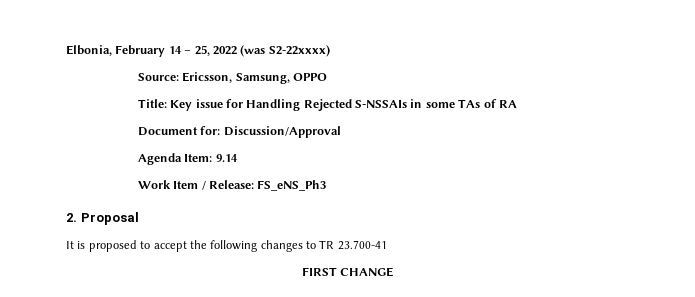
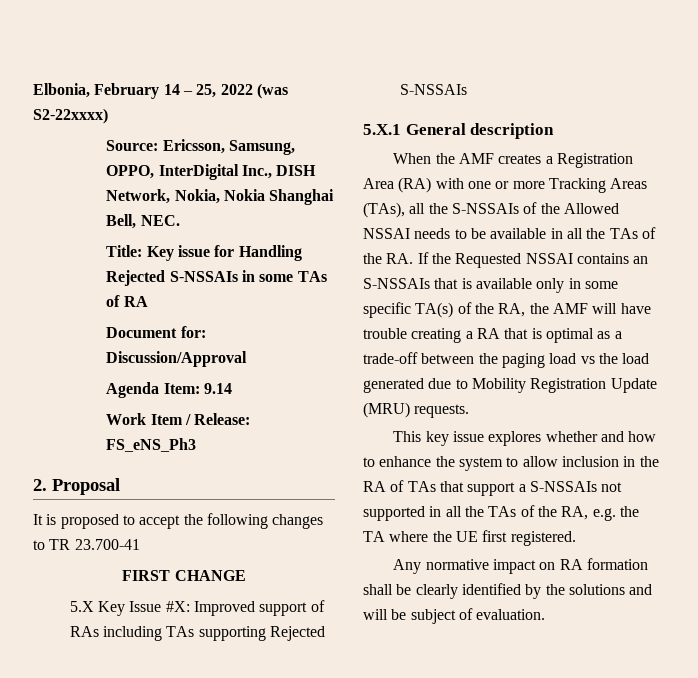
- Source: Ericsson, Samsung, OPPO
+ Source: Ericsson, Samsung, OPPO, InterDigital Inc., DISH Network, Nokia, Nokia Shanghai Bell, NEC.
+ 5.X Key Issue #X: Improved support of RAs including TAs supporting Rejected S-NSSAIs
+ 5.X.1 General description
+ When the AMF creates a Registration Area (RA) with one or more Tracking Areas (TAs), all the S-NSSAIs of the Allowed NSSAI needs to be available in all the TAs of the RA. If the Requested NSSAI contains an S-NSSAIs that is available only in some specific TA(s) of the RA, the AMF will have trouble creating a RA that is optimal as a trade-off between the paging load vs the load generated due to Mobility Registration Update (MRU) requests.
+ This key issue explores whether and how to enhance the system to allow inclusion in the RA of TAs that support a S-NSSAIs not supported in all the TAs of the RA, e.g. the TA where the UE first registered.
+ Any normative impact on RA formation shall be clearly identified by the solutions and will be subject of evaluation.

